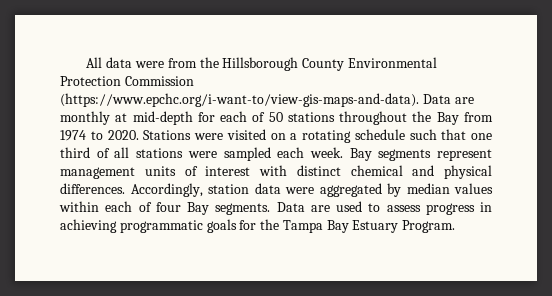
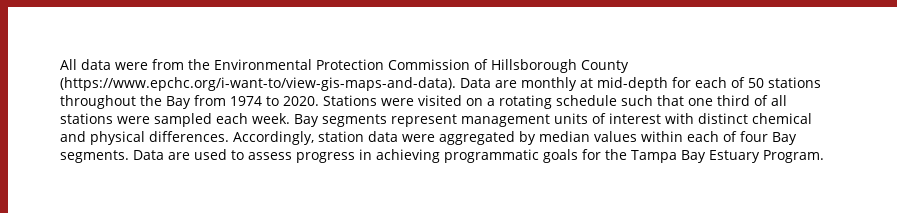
- All data were from the Hillsborough County Environmental Protection Commission (https://www.epchc.org/i-want-to/view-gis-maps-and-data). Data are monthly at mid-depth for each of 50 stations throughout the Bay from 1974 to 2020.
+ All data were from the Environmental Protection Commission of Hillsborough County (https://www.epchc.org/i-want-to/view-gis-maps-and-data). Data are monthly at mid-depth for each of 50 stations throughout the Bay from 1974 to 2020.

